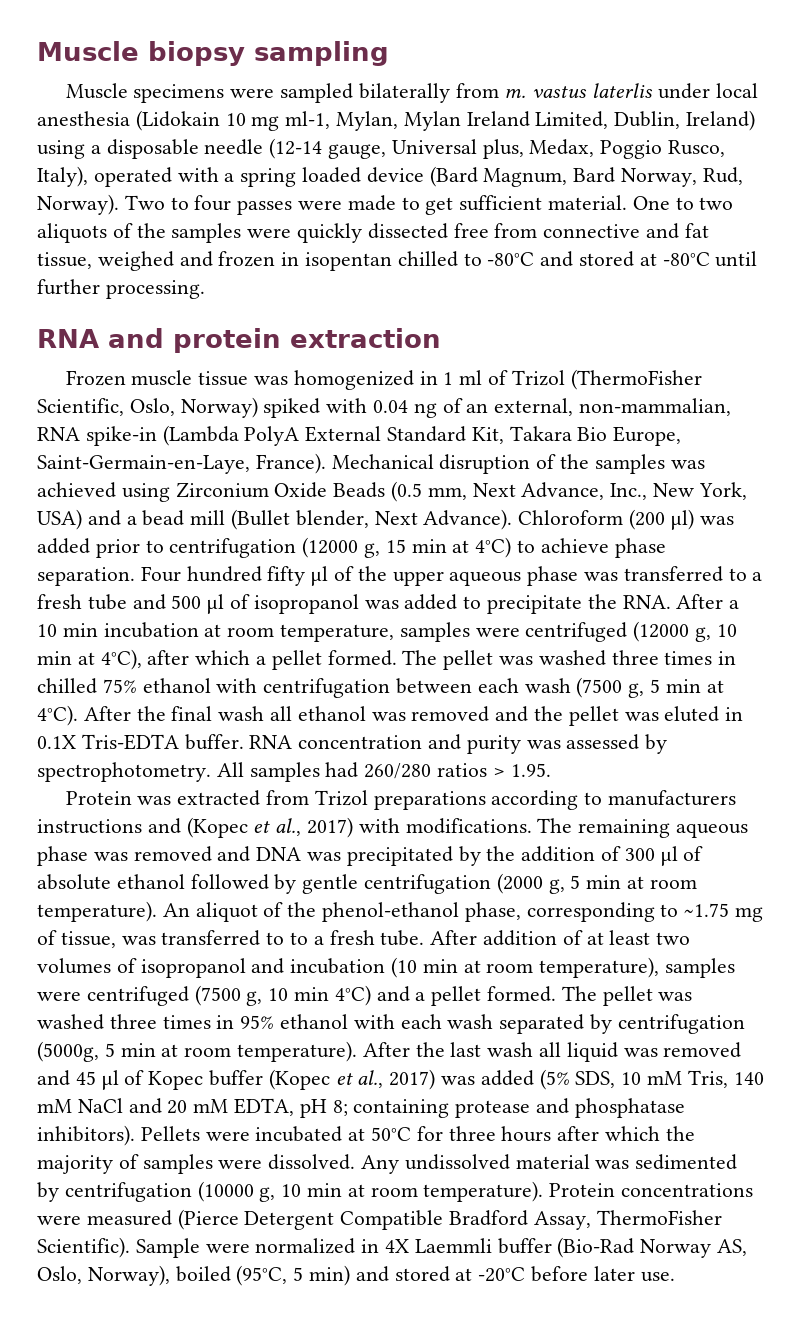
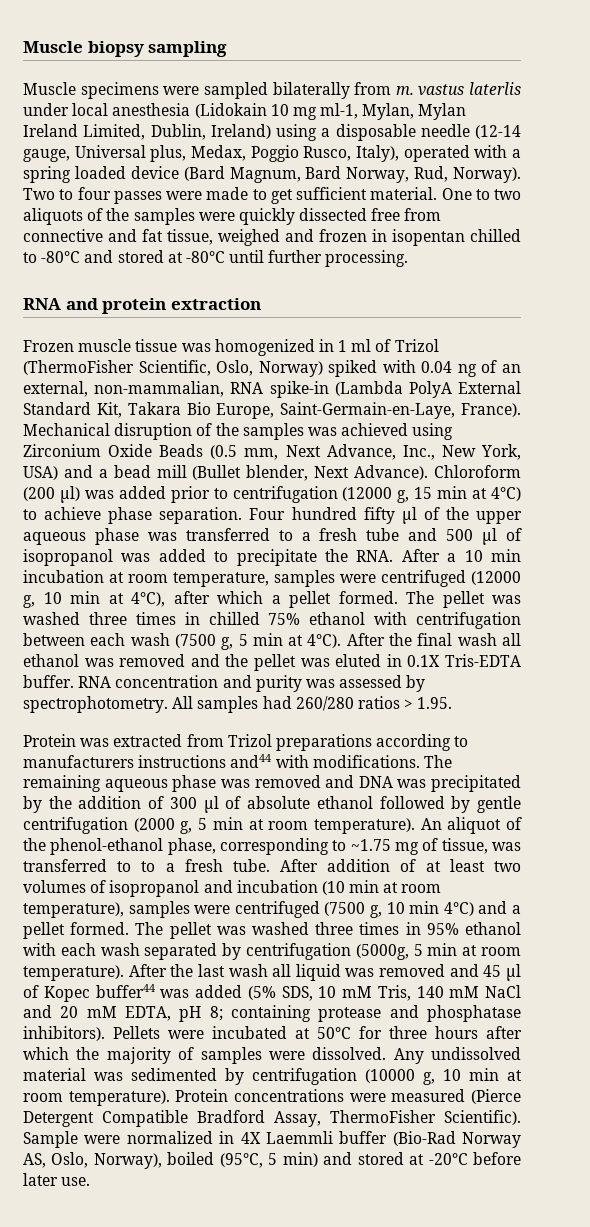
- Protein was extracted from Trizol preparations according to manufacturers instructions and (Kopec et al., 2017) with modifications.
+ Protein was extracted from Trizol preparations according to manufacturers instructions and44 with modifications.
- After the last wash all liquid was removed and 45 μl of Kopec buffer (Kopec et al., 2017) was added (5% SDS, 10 mM Tris, 140 mM NaCl and 20 mM EDTA, pH 8; containing protease and phosphatase inhibitors).
+ After the last wash all liquid was removed and 45 μl of Kopec buffer44 was added (5% SDS, 10 mM Tris, 140 mM NaCl and 20 mM EDTA, pH 8; containing protease and phosphatase inhibitors).

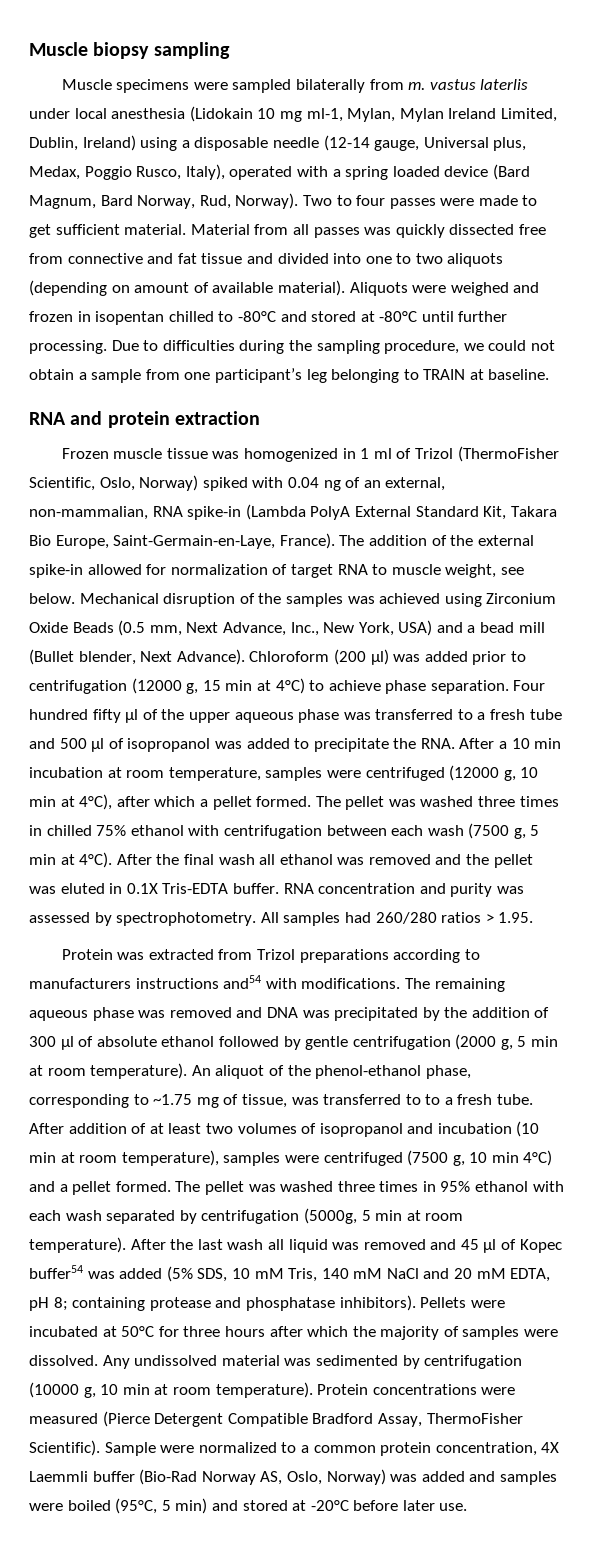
- One to two aliquots of the samples were quickly dissected free from connective and fat tissue, weighed and frozen in isopentan chilled to -80°C and stored at -80°C until further processing.
+ Material from all passes was quickly dissected free from connective and fat tissue and divided into one to two aliquots (depending on amount of available material). Aliquots were weighed and frozen in isopentan chilled to -80°C and stored at -80°C until further processing. Due to difficulties during the sampling procedure, we could not obtain a sample from one participant’s leg belonging to TRAIN at baseline.
+ The addition of the external spike-in allowed for normalization of target RNA to muscle weight, see below.
- Protein was extracted from Trizol preparations according to manufacturers instructions and44 with modifications.
+ Protein was extracted from Trizol preparations according to manufacturers instructions and54 with modifications.
- After the last wash all liquid was removed and 45 μl of Kopec buffer44 was added (5% SDS, 10 mM Tris, 140 mM NaCl and 20 mM EDTA, pH 8; containing protease and phosphatase inhibitors).
+ After the last wash all liquid was removed and 45 μl of Kopec buffer54 was added (5% SDS, 10 mM Tris, 140 mM NaCl and 20 mM EDTA, pH 8; containing protease and phosphatase inhibitors).
- Sample were normalized in 4X Laemmli buffer (Bio-Rad Norway AS, Oslo, Norway), boiled (95°C, 5 min) and stored at -20°C before later use.
+ Sample were normalized to a common protein concentration, 4X Laemmli buffer (Bio-Rad Norway AS, Oslo, Norway) was added and samples were boiled (95°C, 5 min) and stored at -20°C before later use.

